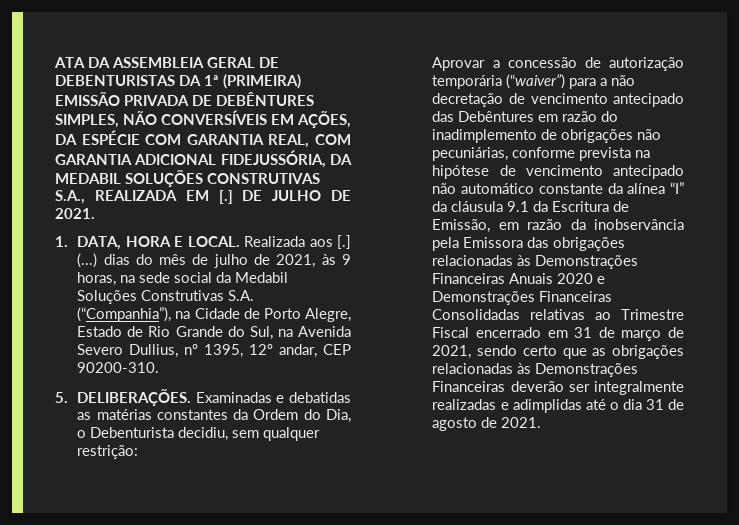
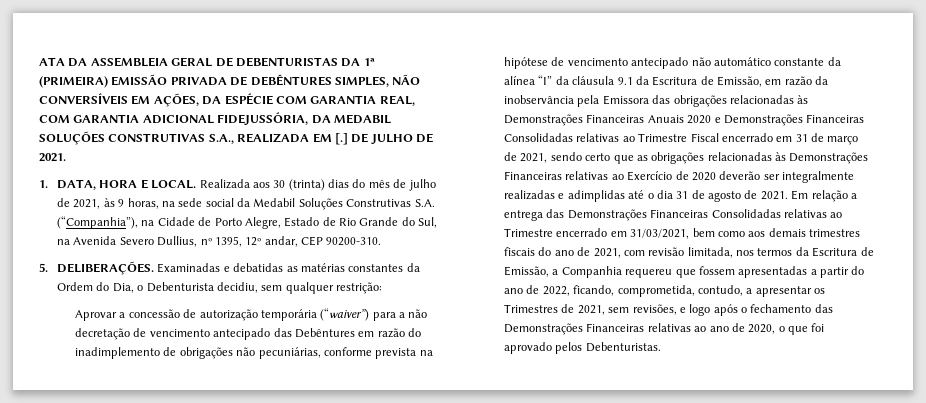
- Realizada aos [.] (...) dias do mês de julho de 2021, às 9 horas, na sede social da Medabil Soluções Construtivas S.A. (“Companhia”), na Cidade de Porto Alegre, Estado de Rio Grande do Sul, na Avenida Severo Dullius, nº 1395, 12º andar, CEP 90200-310.
+ Realizada aos 30 (trinta) dias do mês de julho de 2021, às 9 horas, na sede social da Medabil Soluções Construtivas S.A. (“Companhia”), na Cidade de Porto Alegre, Estado de Rio Grande do Sul, na Avenida Severo Dullius, nº 1395, 12º andar, CEP 90200-310.
- Aprovar a concessão de autorização temporária (“waiver”) para a não decretação de vencimento antecipado das Debêntures em razão do inadimplemento de obrigações não pecuniárias, conforme prevista na hipótese de vencimento antecipado não automático constante da alínea “I” da cláusula 9.1 da Escritura de Emissão, em razão da inobservância pela Emissora das obrigações relacionadas às Demonstrações Financeiras Anuais 2020 e Demonstrações Financeiras Consolidadas relativas ao Trimestre Fiscal encerrado em 31 de março de 2021, sendo certo que as obrigações relacionadas às Demonstrações Financeiras deverão ser integralmente realizadas e adimplidas até o dia 31 de agosto de 2021.
+ Aprovar a concessão de autorização temporária (“waiver”) para a não decretação de vencimento antecipado das Debêntures em razão do inadimplemento de obrigações não pecuniárias, conforme prevista na hipótese de vencimento antecipado não automático constante da alínea “I” da cláusula 9.1 da Escritura de Emissão, em razão da inobservância pela Emissora das obrigações relacionadas às Demonstrações Financeiras Anuais 2020 e Demonstrações Financeiras Consolidadas relativas ao Trimestre Fiscal encerrado em 31 de março de 2021, sendo certo que as obrigações relacionadas às Demonstrações Financeiras relativas ao Exercício de 2020 deverão ser integralmente realizadas e adimplidas até o dia 31 de agosto de 2021.
+ Em relação a entrega das Demonstrações Financeiras Consolidadas relativas ao Trimestre encerrado em 31/03/2021, bem como aos demais trimestres fiscais do ano de 2021, com revisão limitada, nos termos da Escritura de Emissão, a Companhia requereu que fossem apresentadas a partir do ano de 2022, ficando, comprometida, contudo, a apresentar os Trimestres de 2021, sem revisões, e logo após o fechamento das Demonstrações Financeiras relativas ao ano de 2020, o que foi aprovado pelos Debenturistas.

